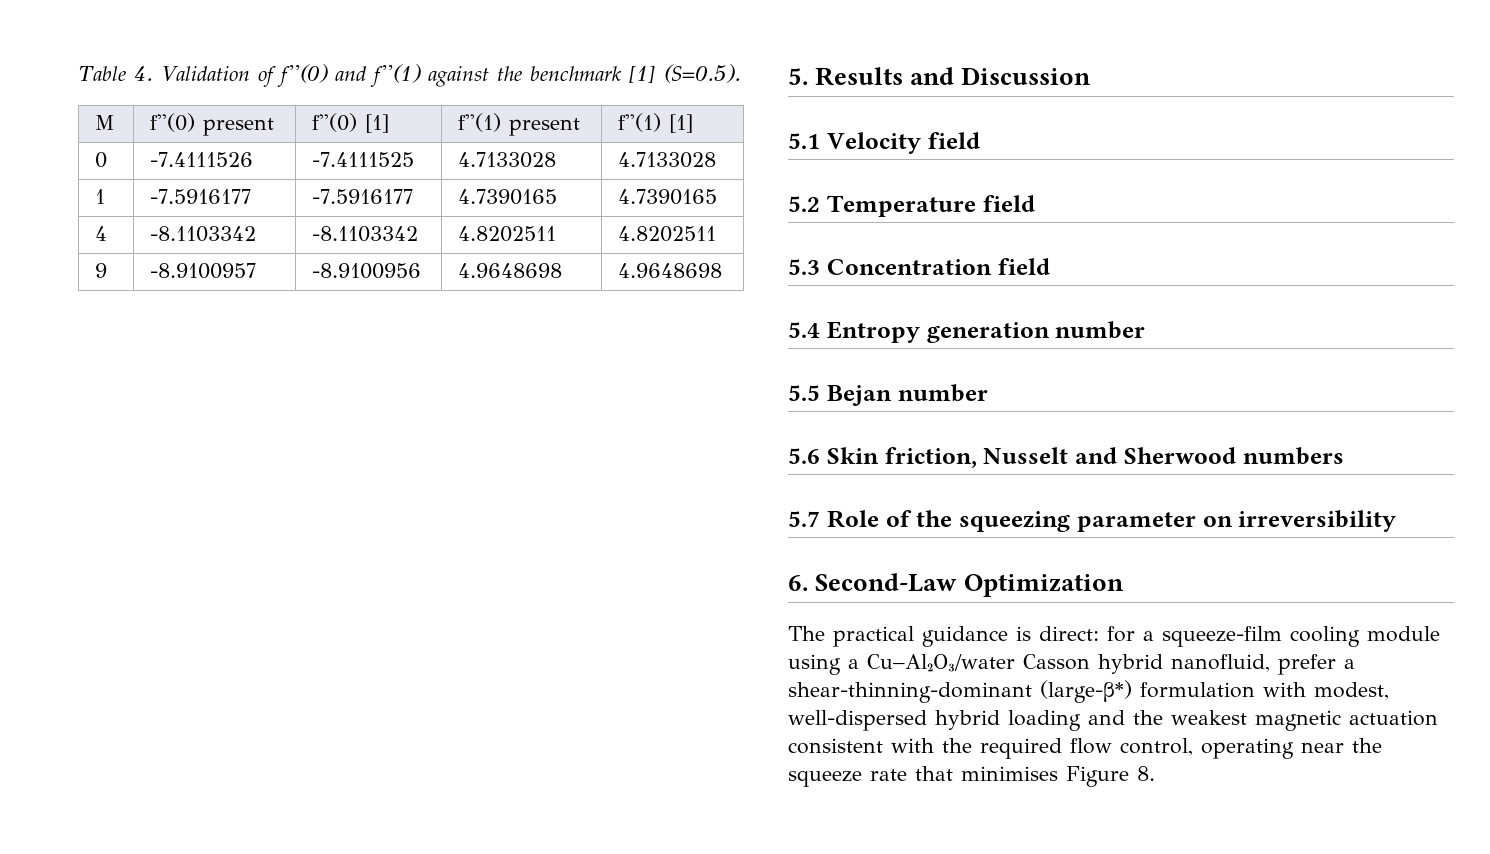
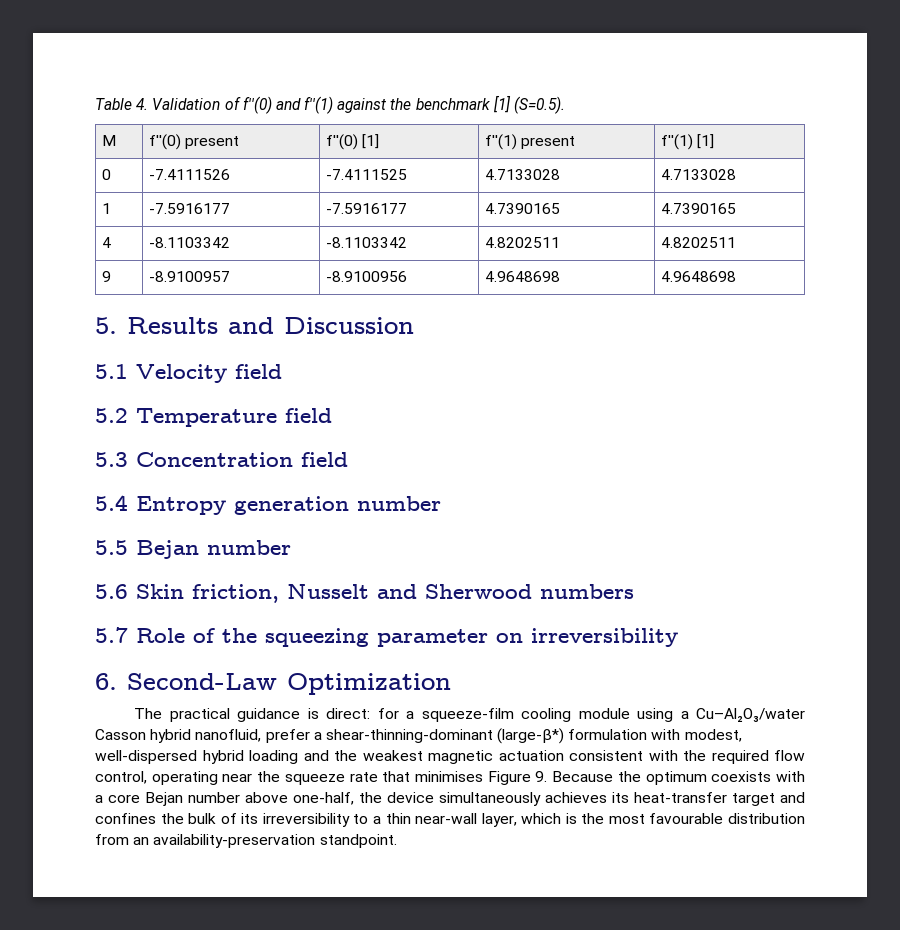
- The practical guidance is direct: for a squeeze-film cooling module using a Cu–Al₂O₃/water Casson hybrid nanofluid, prefer a shear-thinning-dominant (large-β*) formulation with modest, well-dispersed hybrid loading and the weakest magnetic actuation consistent with the required flow control, operating near the squeeze rate that minimises Figure 8.
+ The practical guidance is direct: for a squeeze-film cooling module using a Cu–Al₂O₃/water Casson hybrid nanofluid, prefer a shear-thinning-dominant (large-β*) formulation with modest, well-dispersed hybrid loading and the weakest magnetic actuation consistent with the required flow control, operating near the squeeze rate that minimises Figure 9. Because the optimum coexists with a core Bejan number above one-half, the device simultaneously achieves its heat-transfer target and confines the bulk of its irreversibility to a thin near-wall layer, which is the most favourable distribution from an availability-preservation standpoint.

